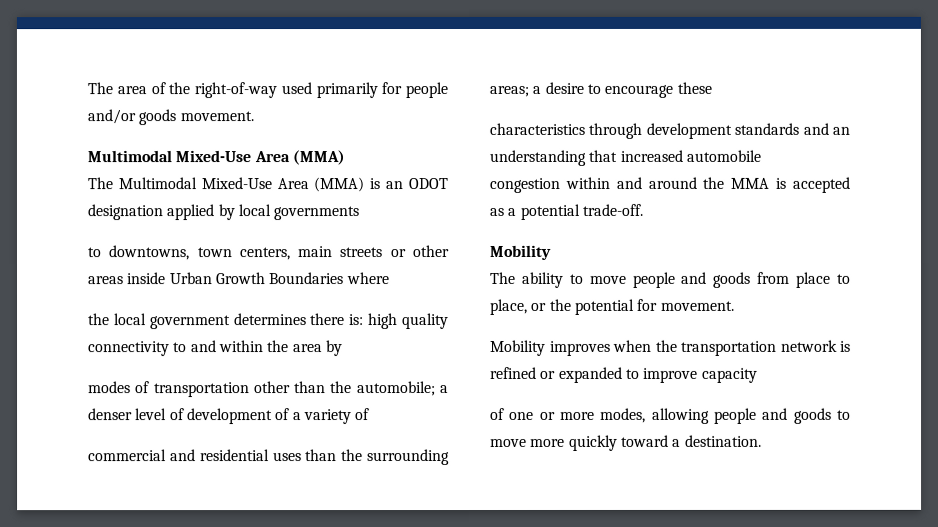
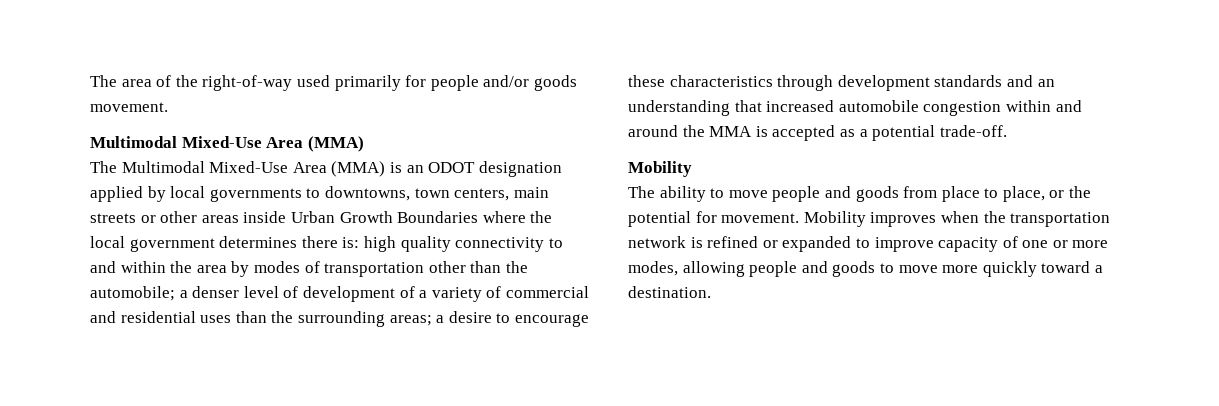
- The Multimodal Mixed-Use Area (MMA) is an ODOT designation applied by local governments
- to downtowns, town centers, main streets or other areas inside Urban Growth Boundaries where
- the local government determines there is:
+ The Multimodal Mixed-Use Area (MMA) is an ODOT designation applied by local governments to downtowns, town centers, main streets or other areas inside Urban Growth Boundaries where the local government determines there is:
- high quality connectivity to and within the area by
- modes of transportation other than the automobile;
+ high quality connectivity to and within the area by modes of transportation other than the automobile;
- a denser level of development of a variety of
- commercial and residential uses than the surrounding areas;
+ a denser level of development of a variety of commercial and residential uses than the surrounding areas;
- a desire to encourage these
- characteristics through development standards and an understanding that increased automobile
- congestion within and around the MMA is accepted as a potential trade-off.
+ a desire to encourage these characteristics through development standards and an understanding that increased automobile congestion within and around the MMA is accepted as a potential trade-off.
- The ability to move people and goods from place to place, or the potential for movement.
- Mobility improves when the transportation network is refined or expanded to improve capacity
- of one or more modes, allowing people and goods to move more quickly toward a destination.
+ The ability to move people and goods from place to place, or the potential for movement. Mobility improves when the transportation network is refined or expanded to improve capacity of one or more modes, allowing people and goods to move more quickly toward a destination.

